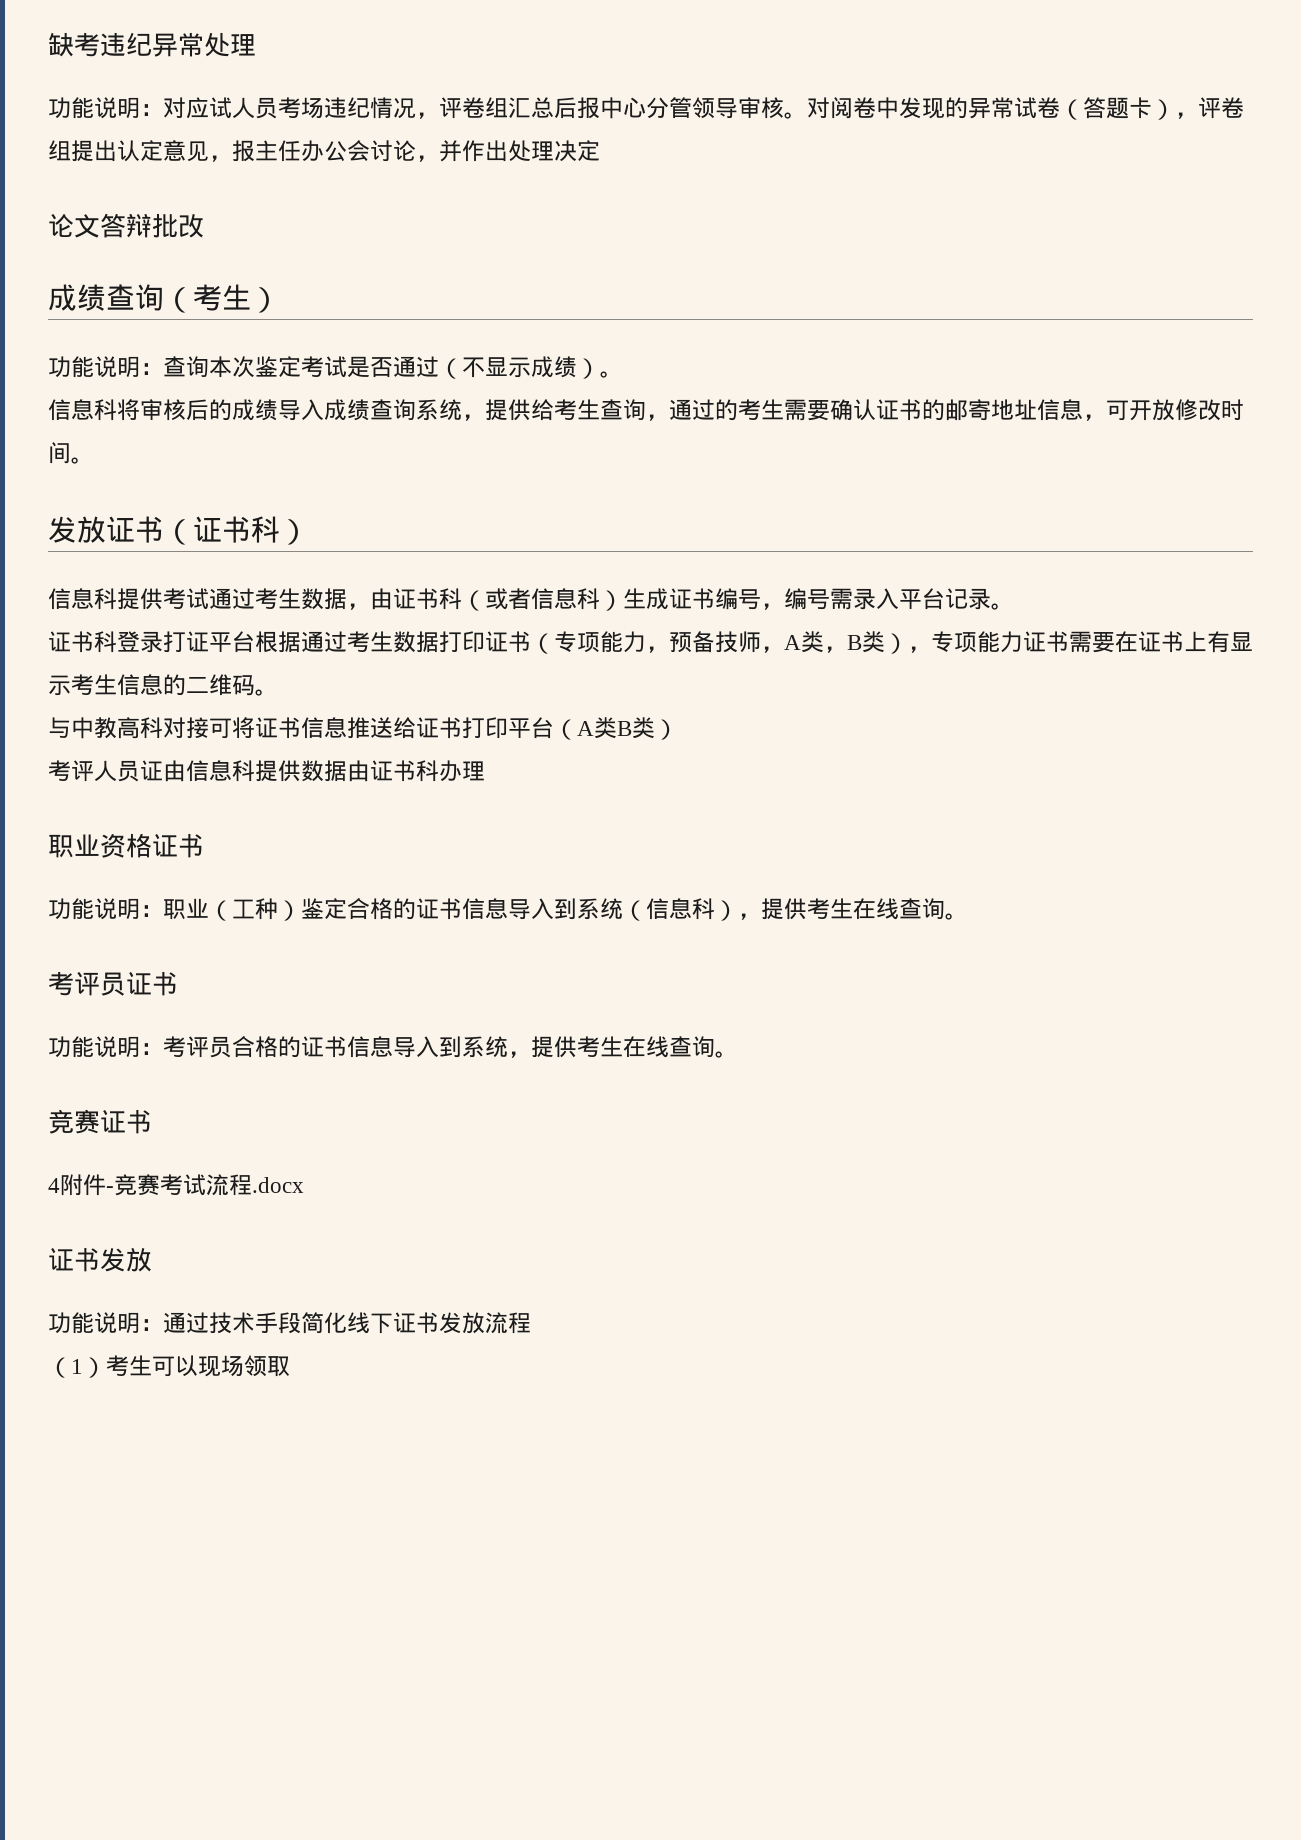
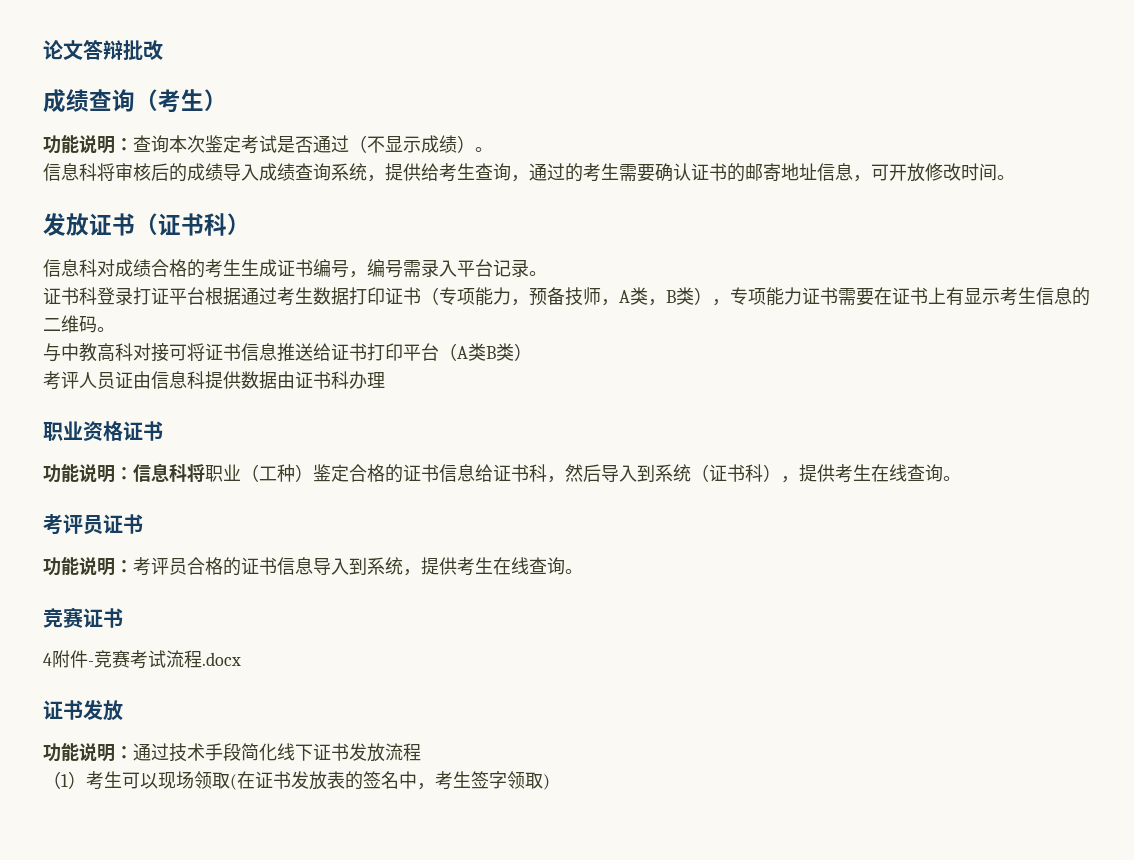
- 缺考违纪异常处理
- 功能说明：对应试人员考场违纪情况，评卷组汇总后报中心分管领导审核。对阅卷中发现的异常试卷（答题卡），评卷组提出认定意见，报主任办公会讨论，并作出处理决定
- 信息科提供考试通过考生数据，由证书科（或者信息科）生成证书编号，编号需录入平台记录。
+ 信息科对成绩合格的考生生成证书编号，编号需录入平台记录。
- 功能说明：职业（工种）鉴定合格的证书信息导入到系统（信息科），提供考生在线查询。
+ 功能说明：信息科将职业（工种）鉴定合格的证书信息给证书科，然后导入到系统（证书科），提供考生在线查询。
- （1）考生可以现场领取
+ （1）考生可以现场领取(在证书发放表的签名中，考生签字领取)

